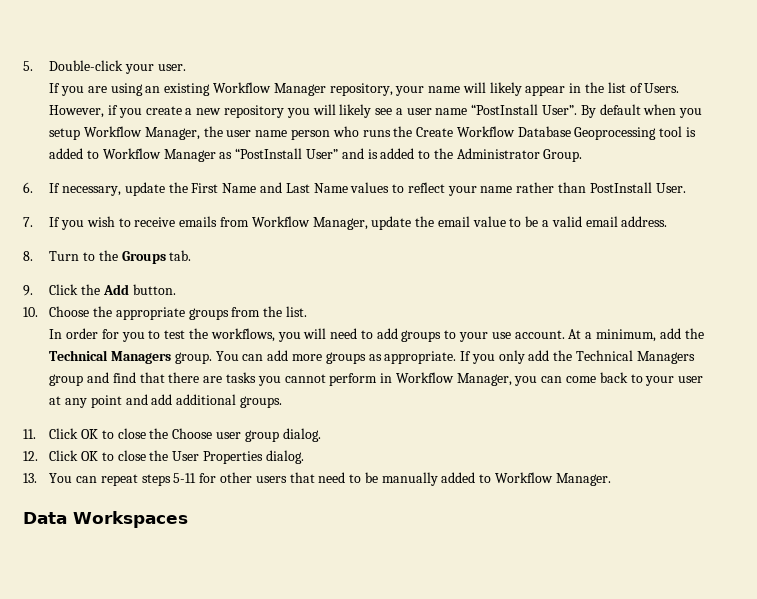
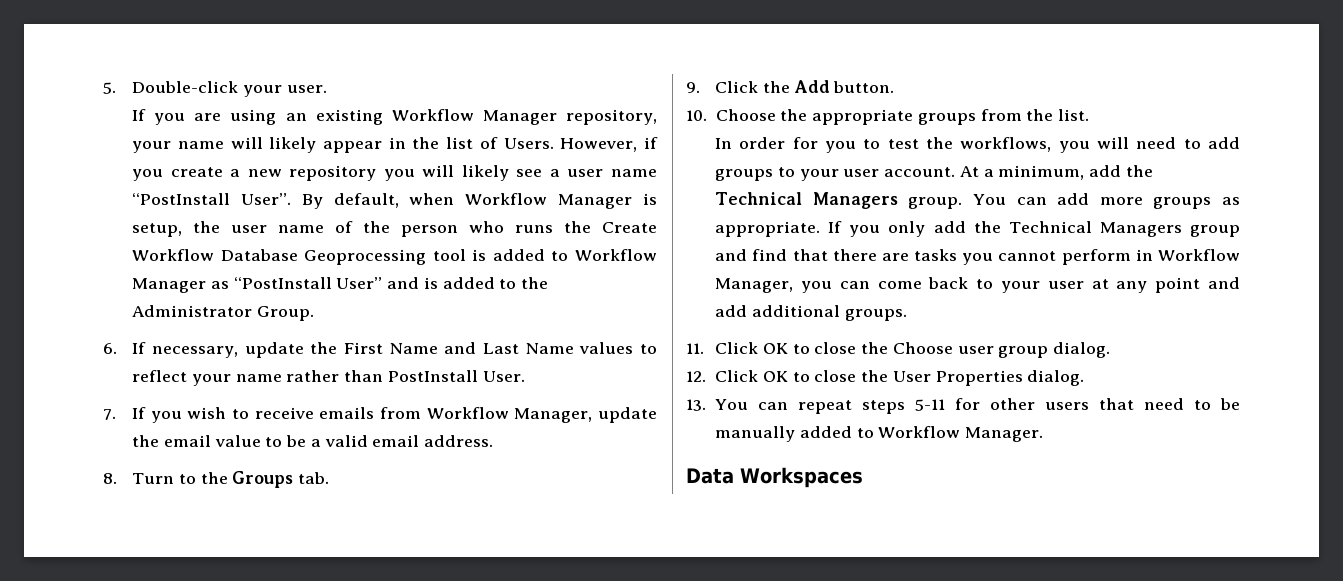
- By default when you setup Workflow Manager, the user name person who runs the Create Workflow Database Geoprocessing tool is added to Workflow Manager as “PostInstall User” and is added to the Administrator Group.
+ By default, when Workflow Manager is setup, the user name of the person who runs the Create Workflow Database Geoprocessing tool is added to Workflow Manager as “PostInstall User” and is added to the Administrator Group.
- In order for you to test the workflows, you will need to add groups to your use account.
+ In order for you to test the workflows, you will need to add groups to your user account.

